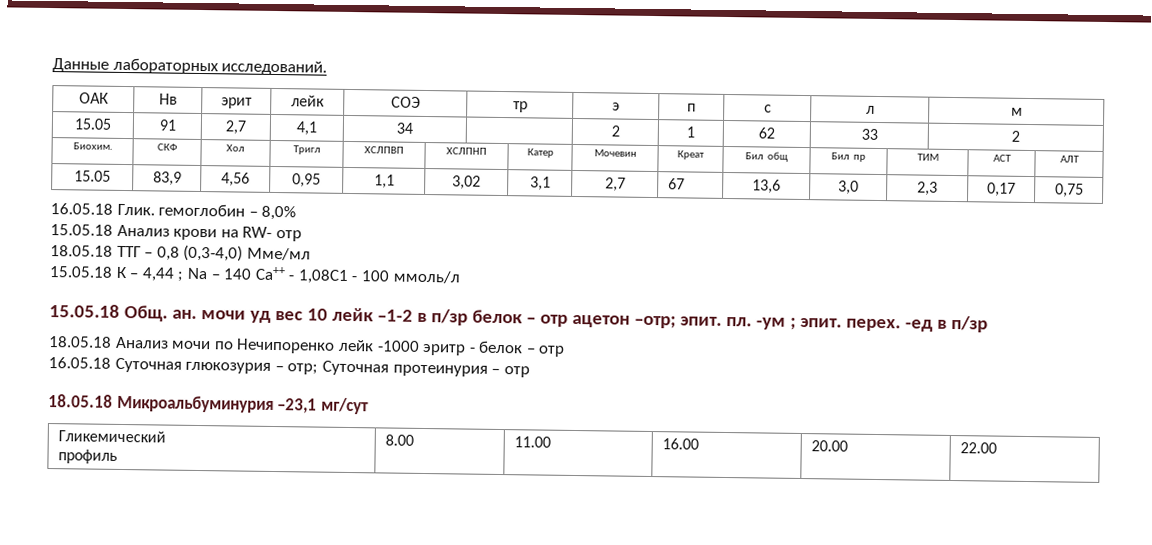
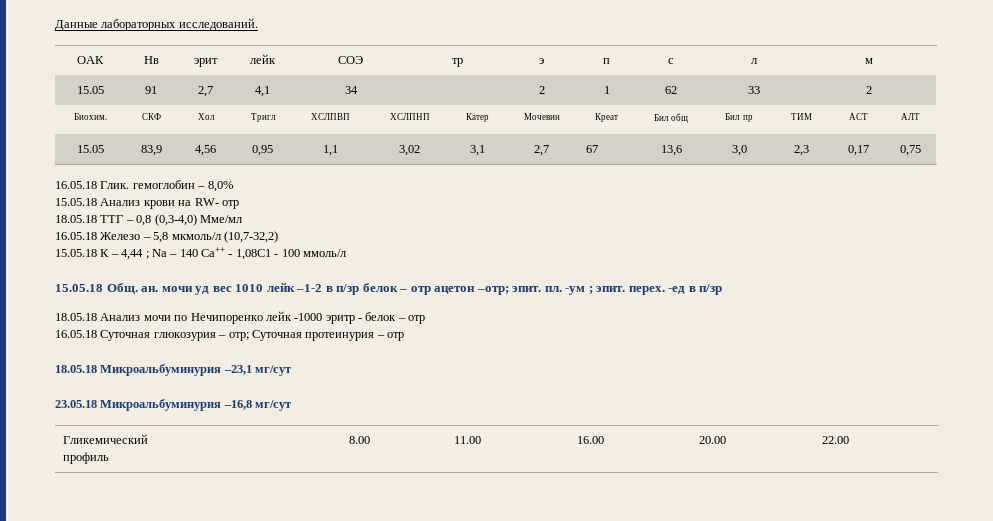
+ 16.05.18 Железо – 5,8 мкмоль/л (10,7-32,2)
- 15.05.18 Общ. ан. мочи уд вес 10 лейк –1-2 в п/зр белок – отр ацетон –отр; эпит. пл.
+ 15.05.18 Общ. ан. мочи уд вес 1010 лейк –1-2 в п/зр белок – отр ацетон –отр; эпит. пл.
+ 23.05.18 Микроальбуминурия –16,8 мг/сут

